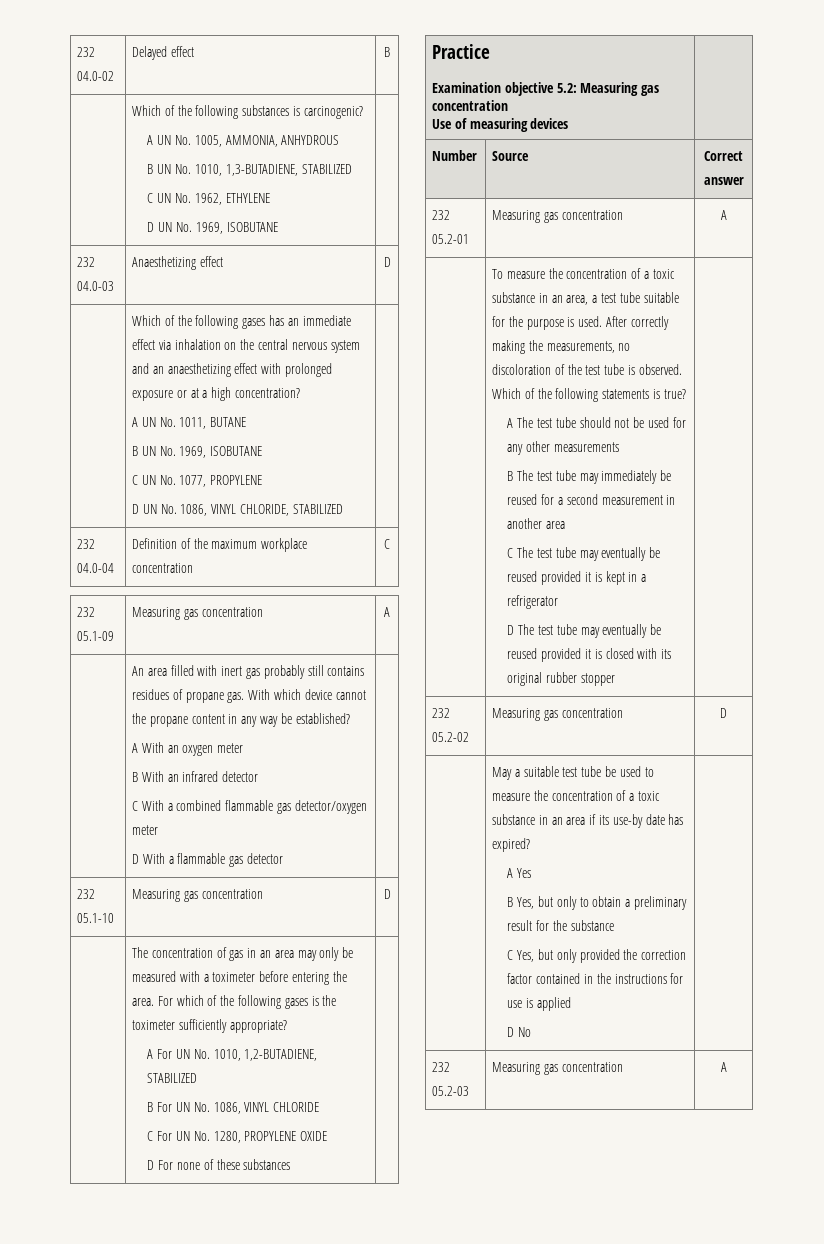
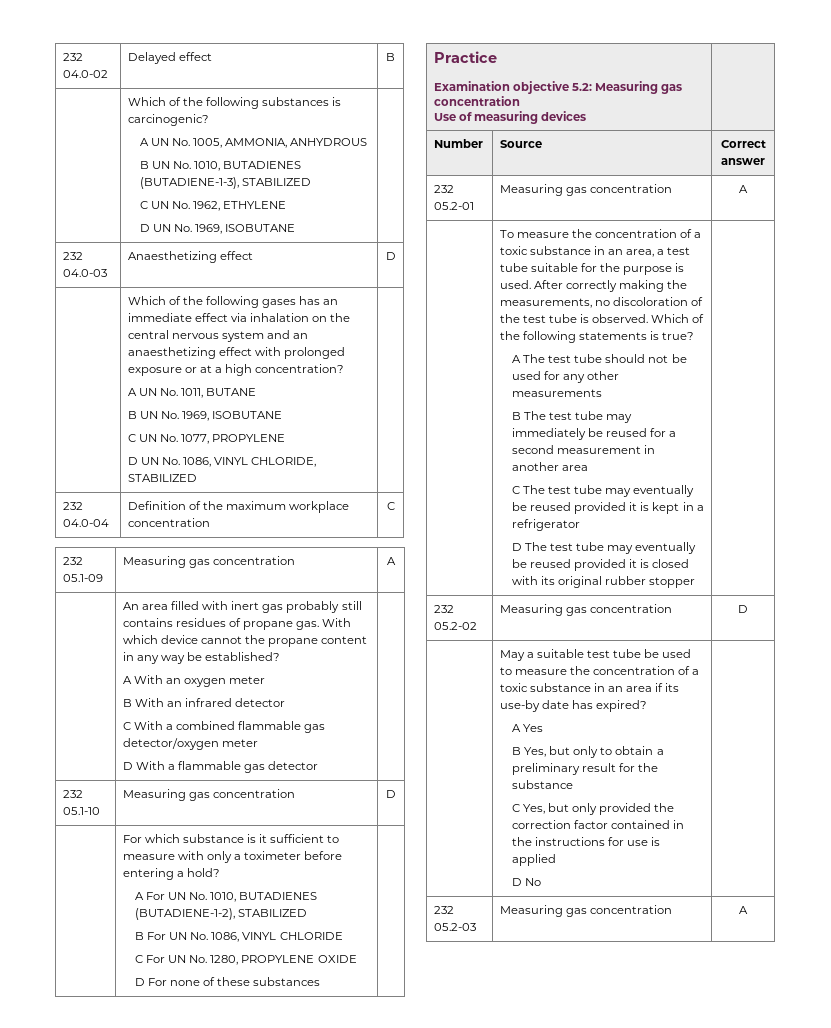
  | Which of the following substances is carcinogenic?
  A UN No. 1005, AMMONIA, ANHYDROUS
- B UN No. 1010, 1,3-BUTADIENE, STABILIZED
+ B UN No. 1010, BUTADIENES (BUTADIENE-1-3), STABILIZED
- The concentration of gas in an area may only be measured with a toximeter before entering the area. For which of the following gases is the toximeter sufficiently appropriate?
+ For which substance is it sufficient to measure with only a toximeter before entering a hold?
- A For UN No. 1010, 1,2-BUTADIENE, STABILIZED
+ A For UN No. 1010, BUTADIENES (BUTADIENE-1-2), STABILIZED

